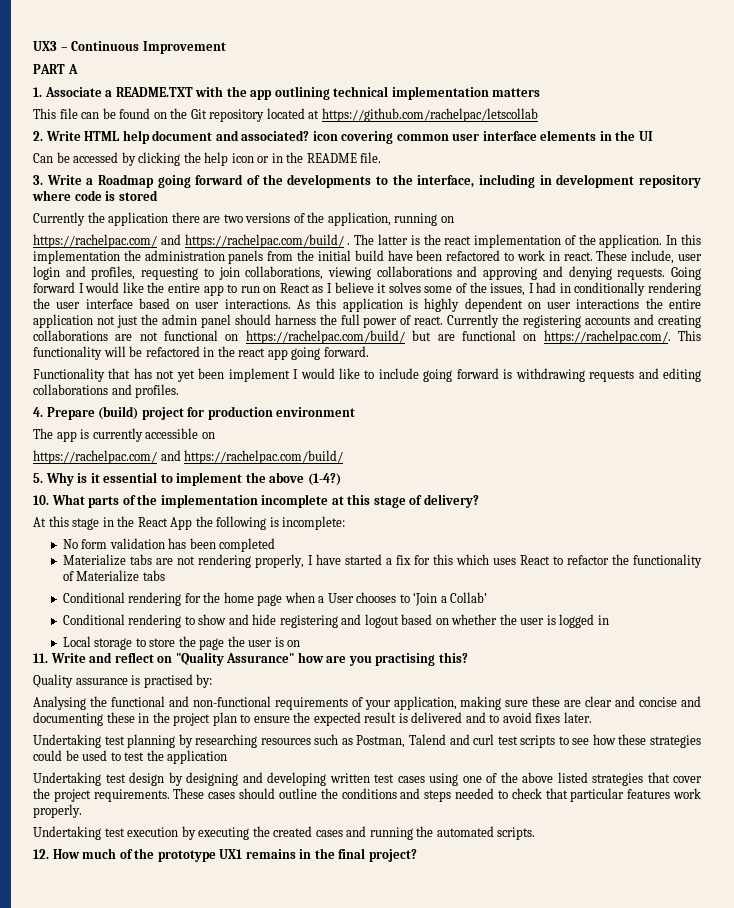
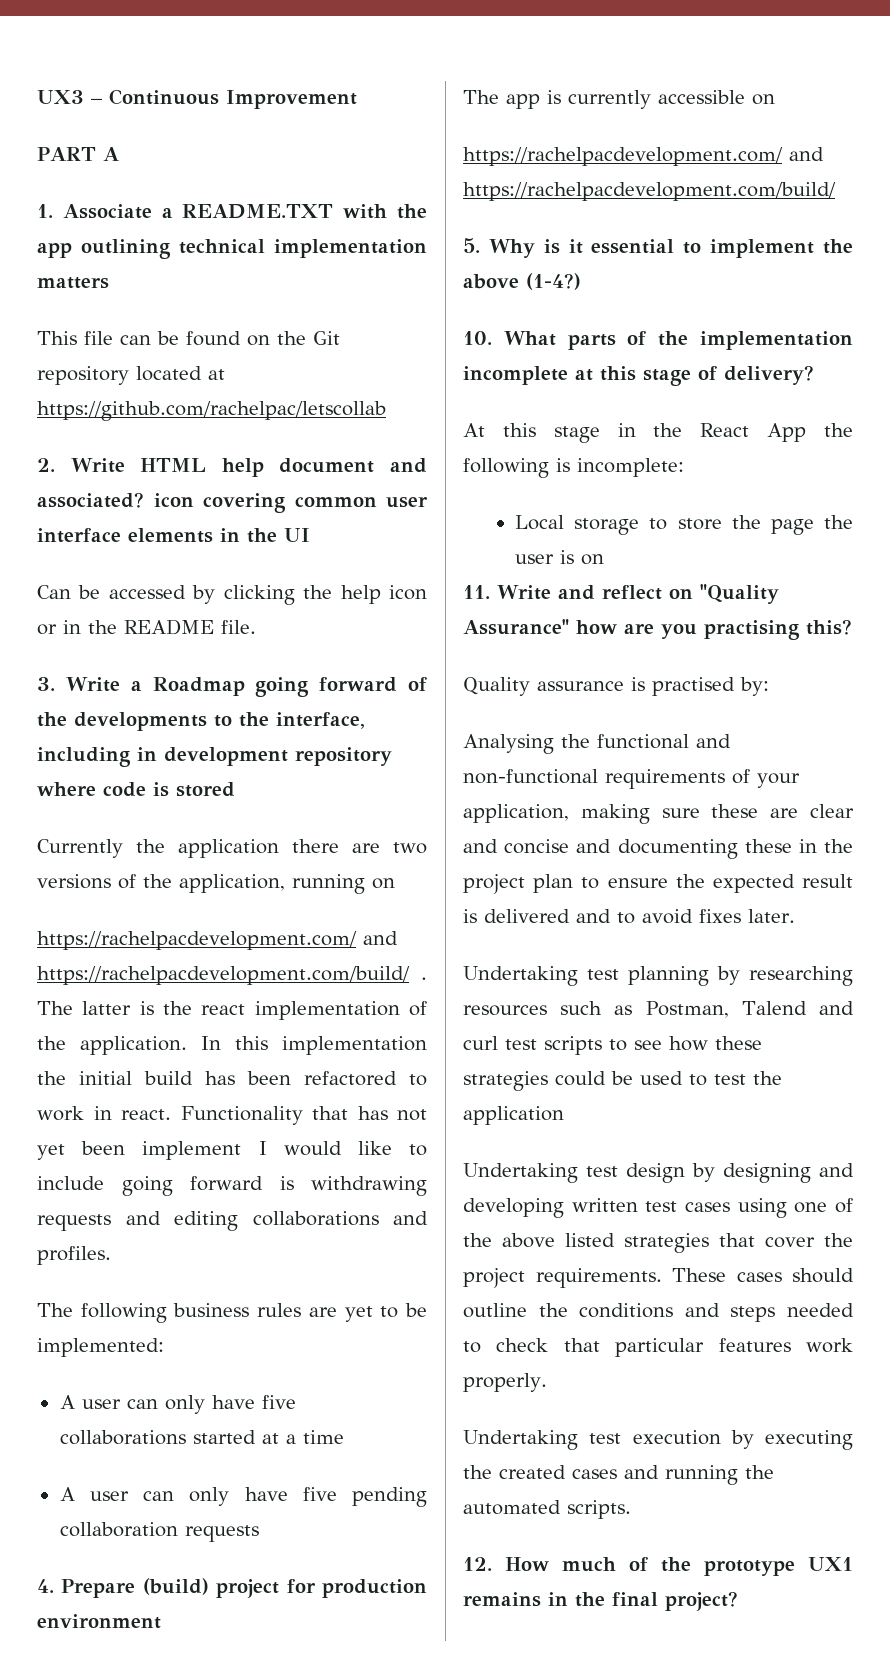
- https://rachelpac.com/ and https://rachelpac.com/build/ .
+ https://rachelpacdevelopment.com/ and https://rachelpacdevelopment.com/build/ .
- In this implementation the administration panels from the initial build have been refactored to work in react. These include, user login and profiles, requesting to join collaborations, viewing collaborations and approving and denying requests. Going forward I would like the entire app to run on React as I believe it solves some of the issues, I had in conditionally rendering the user interface based on user interactions. As this application is highly dependent on user interactions the entire application not just the admin panel should harness the full power of react. Currently the registering accounts and creating collaborations are not functional on https://rachelpac.com/build/ but are functional on https://rachelpac.com/. This functionality will be refactored in the react app going forward.
- Functionality that has not yet been implement I would like to include going forward is withdrawing requests and editing collaborations and profiles.
+ In this implementation the initial build has been refactored to work in react. Functionality that has not yet been implement I would like to include going forward is withdrawing requests and editing collaborations and profiles.
+ The following business rules are yet to be implemented:
+ A user can only have five collaborations started at a time
+ A user can only have five pending collaboration requests
  The app is currently accessible on
- https://rachelpac.com/ and https://rachelpac.com/build/
+ https://rachelpacdevelopment.com/ and https://rachelpacdevelopment.com/build/
- No form validation has been completed
- Materialize tabs are not rendering properly, I have started a fix for this which uses React to refactor the functionality of Materialize tabs
- Conditional rendering for the home page when a User chooses to ‘Join a Collab’
- Conditional rendering to show and hide registering and logout based on whether the user is logged in

